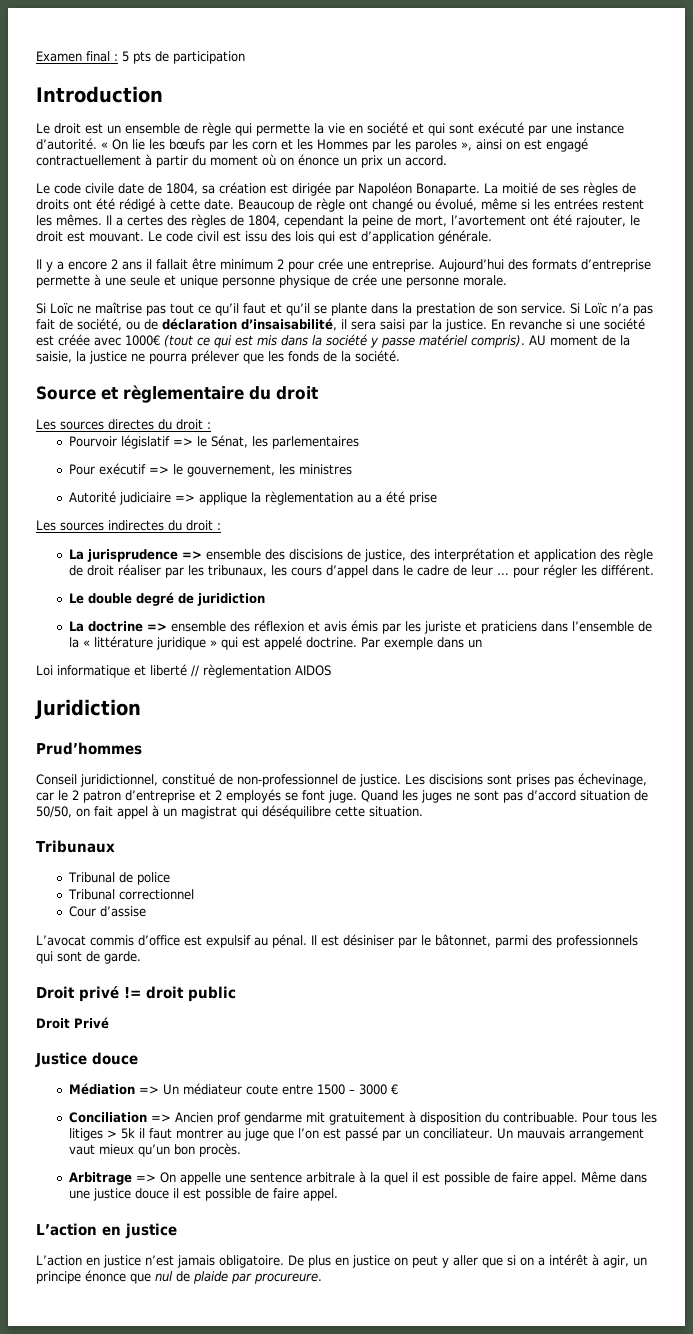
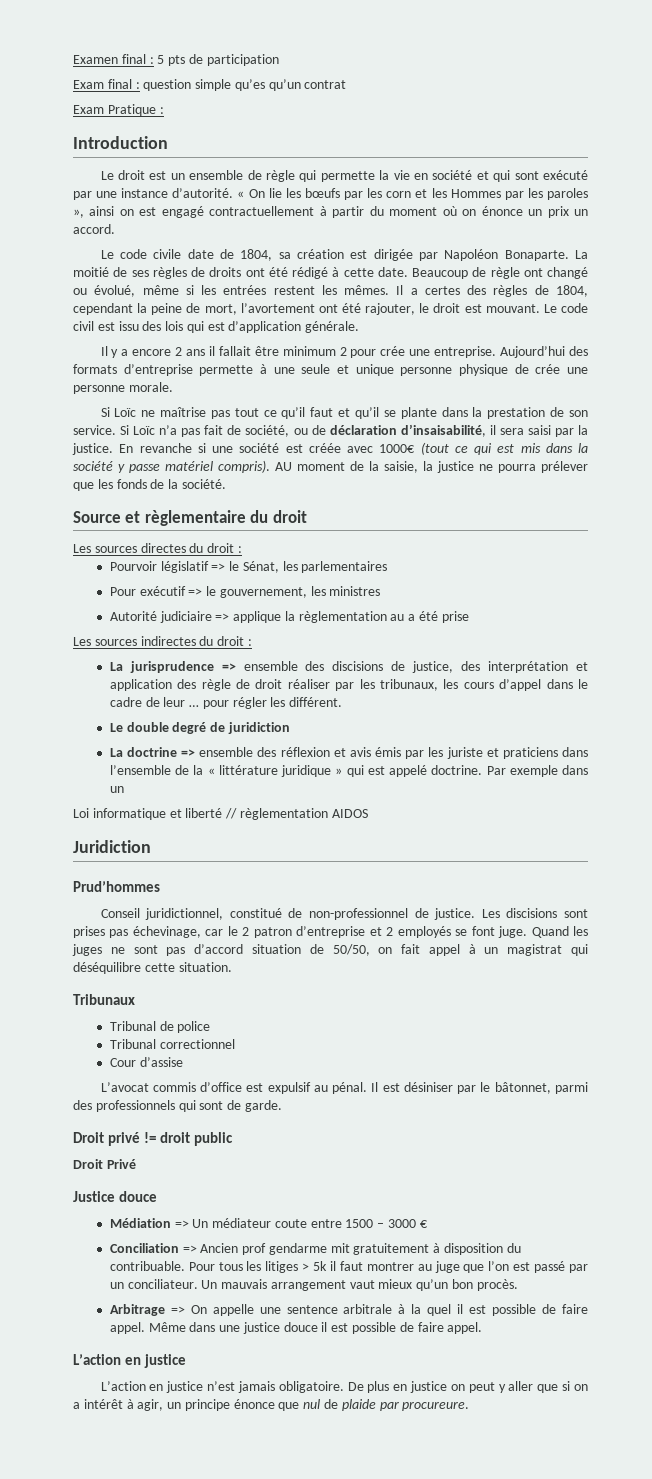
+ Exam final : question simple qu’es qu’un contrat
+ Exam Pratique :

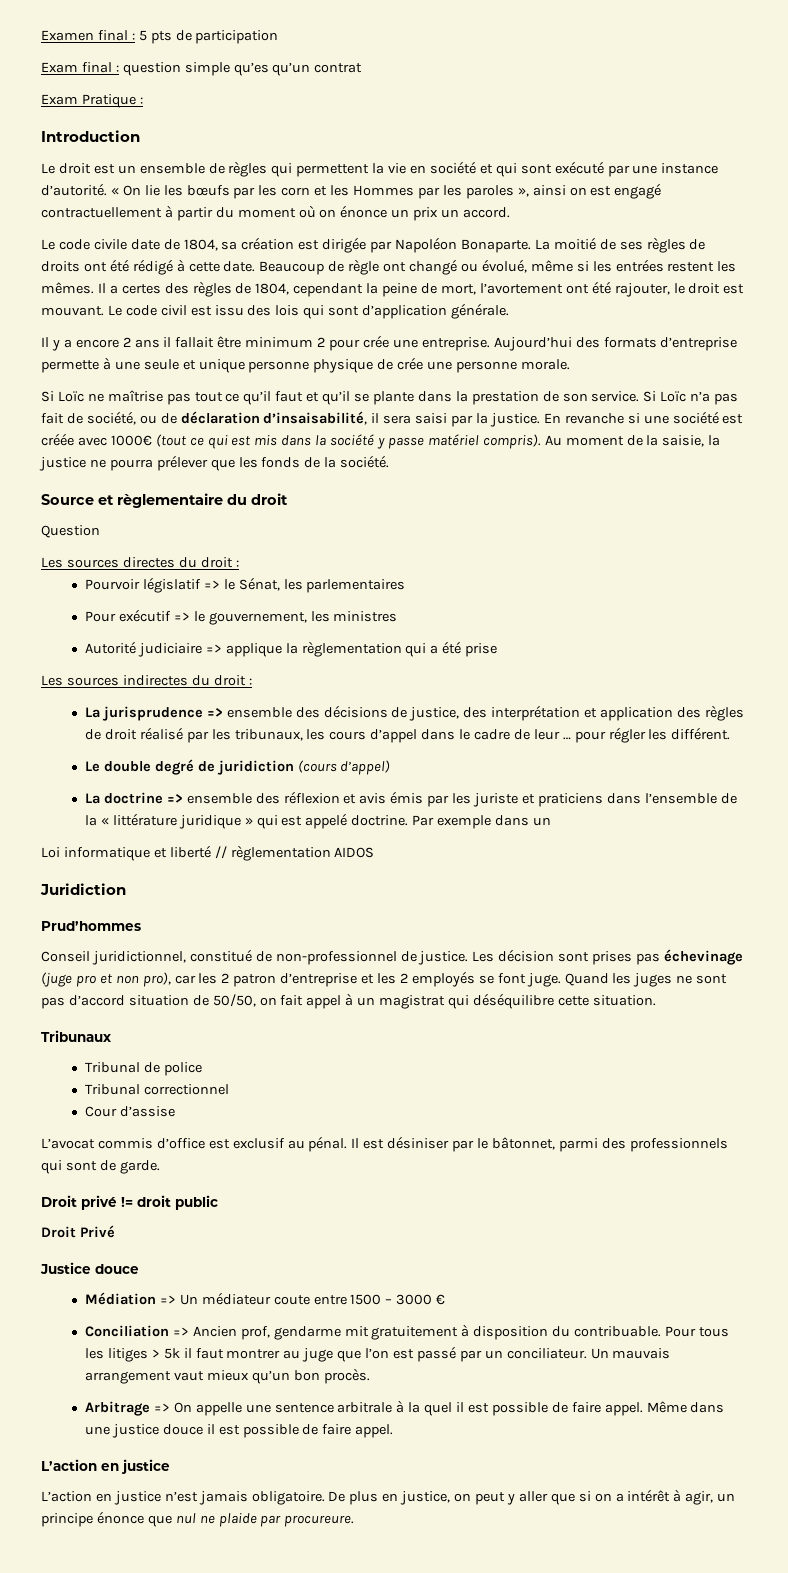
- Le droit est un ensemble de règle qui permette la vie en société et qui sont exécuté par une instance d’autorité.
+ Le droit est un ensemble de règles qui permettent la vie en société et qui sont exécuté par une instance d’autorité.
- Le code civil est issu des lois qui est d’application générale.
+ Le code civil est issu des lois qui sont d’application générale.
- AU moment de la saisie, la justice ne pourra prélever que les fonds de la société.
+ Au moment de la saisie, la justice ne pourra prélever que les fonds de la société.
+ Question
- Autorité judiciaire => applique la règlementation au a été prise
+ Autorité judiciaire => applique la règlementation qui a été prise
- La jurisprudence => ensemble des discisions de justice, des interprétation et application des règle de droit réaliser par les tribunaux, les cours d’appel dans le cadre de leur … pour régler les différent.
+ La jurisprudence => ensemble des décisions de justice, des interprétation et application des règles de droit réalisé par les tribunaux, les cours d’appel dans le cadre de leur … pour régler les différent.
- Le double degré de juridiction
+ Le double degré de juridiction (cours d’appel)
- Les discisions sont prises pas échevinage, car le 2 patron d’entreprise et 2 employés se font juge.
+ Les décision sont prises pas échevinage (juge pro et non pro), car les 2 patron d’entreprise et les 2 employés se font juge.
- L’avocat commis d’office est expulsif au pénal.
+ L’avocat commis d’office est exclusif au pénal.
- Conciliation => Ancien prof gendarme mit gratuitement à disposition du contribuable.
+ Conciliation => Ancien prof, gendarme mit gratuitement à disposition du contribuable.
- De plus en justice on peut y aller que si on a intérêt à agir, un principe énonce que nul de plaide par procureure.
+ De plus en justice, on peut y aller que si on a intérêt à agir, un principe énonce que nul ne plaide par procureure.

